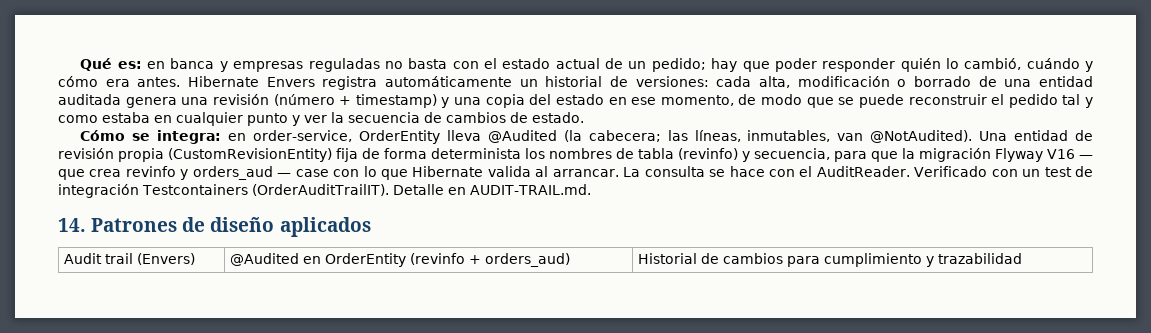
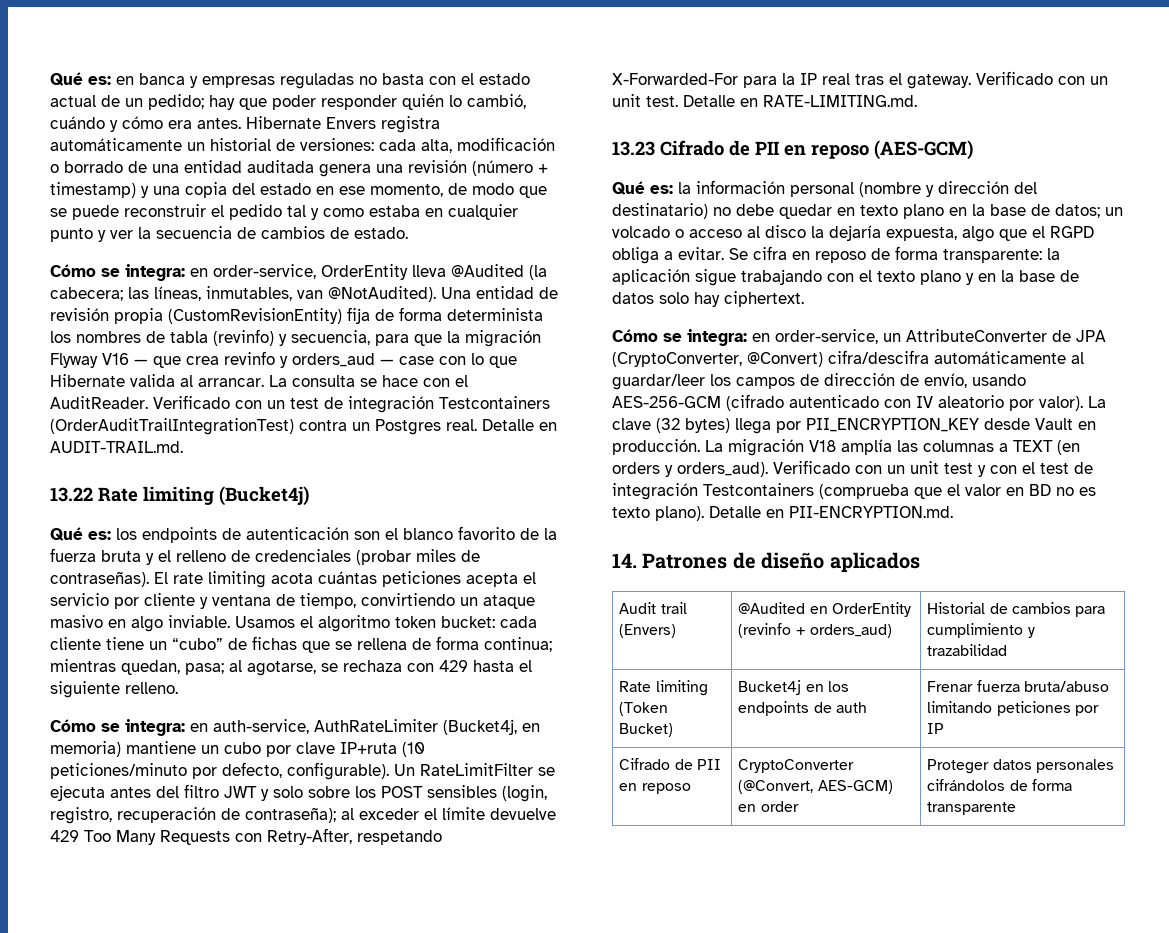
- Verificado con un test de integración Testcontainers (OrderAuditTrailIT). Detalle en AUDIT-TRAIL.md.
+ Verificado con un test de integración Testcontainers (OrderAuditTrailIntegrationTest) contra un Postgres real. Detalle en AUDIT-TRAIL.md.
+ 13.22 Rate limiting (Bucket4j)
+ Qué es: los endpoints de autenticación son el blanco favorito de la fuerza bruta y el relleno de credenciales (probar miles de contraseñas). El rate limiting acota cuántas peticiones acepta el servicio por cliente y ventana de tiempo, convirtiendo un ataque masivo en algo inviable. Usamos el algoritmo token bucket: cada cliente tiene un “cubo” de fichas que se rellena de forma continua; mientras quedan, pasa; al agotarse, se rechaza con 429 hasta el siguiente relleno.
+ Cómo se integra: en auth-service, AuthRateLimiter (Bucket4j, en memoria) mantiene un cubo por clave IP+ruta (10 peticiones/minuto por defecto, configurable). Un RateLimitFilter se ejecuta antes del filtro JWT y solo sobre los POST sensibles (login, registro, recuperación de contraseña); al exceder el límite devuelve 429 Too Many Requests con Retry-After, respetando X-Forwarded-For para la IP real tras el gateway. Verificado con un unit test. Detalle en RATE-LIMITING.md.
+ 13.23 Cifrado de PII en reposo (AES-GCM)
+ Qué es: la información personal (nombre y dirección del destinatario) no debe quedar en texto plano en la base de datos; un volcado o acceso al disco la dejaría expuesta, algo que el RGPD obliga a evitar. Se cifra en reposo de forma transparente: la aplicación sigue trabajando con el texto plano y en la base de datos solo hay ciphertext.
+ Cómo se integra: en order-service, un AttributeConverter de JPA (CryptoConverter, @Convert) cifra/descifra automáticamente al guardar/leer los campos de dirección de envío, usando AES-256-GCM (cifrado autenticado con IV aleatorio por valor). La clave (32 bytes) llega por PII_ENCRYPTION_KEY desde Vault en producción. La migración V18 amplía las columnas a TEXT (en orders y orders_aud). Verificado con un unit test y con el test de integración Testcontainers (comprueba que el valor en BD no es texto plano). Detalle en PII-ENCRYPTION.md.
+ Rate limiting (Token Bucket) | Bucket4j en los endpoints de auth | Frenar fuerza bruta/abuso limitando peticiones por IP
+ Cifrado de PII en reposo | CryptoConverter (@Convert, AES-GCM) en order | Proteger datos personales cifrándolos de forma transparente

